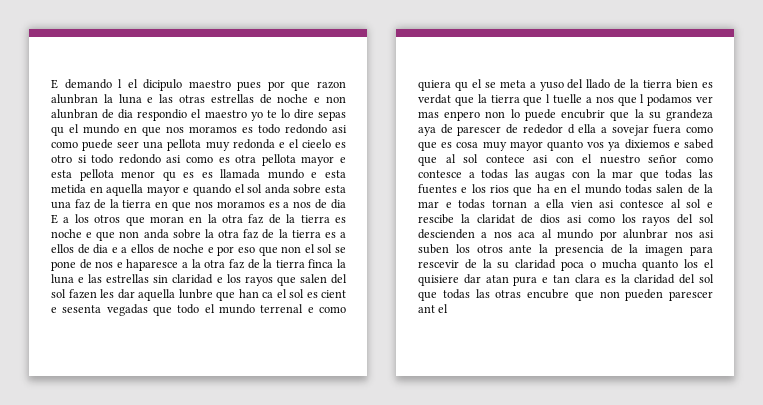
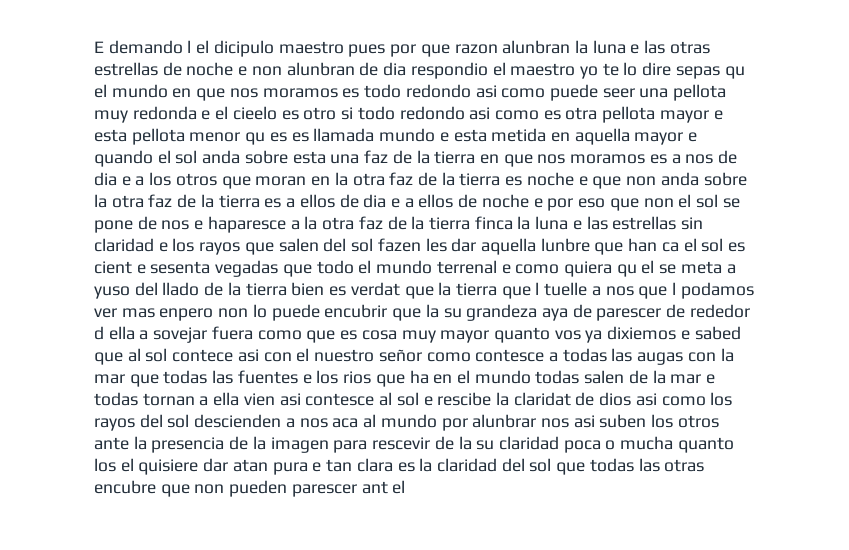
- E demando l el dicipulo maestro pues por que razon alunbran la luna e las otras estrellas de noche e non alunbran de dia respondio el maestro yo te lo dire sepas qu el mundo en que nos moramos es todo redondo asi como puede seer una pellota muy redonda e el cieelo es otro si todo redondo asi como es otra pellota mayor e esta pellota menor qu es es llamada mundo e esta metida en aquella mayor e quando el sol anda sobre esta una faz de la tierra en que nos moramos es a nos de dia E a los otros que moran en la otra faz de la tierra es noche e que non anda sobre la otra faz de la tierra es a ellos de dia e a ellos de noche e por eso que non el sol se pone de nos e haparesce a la otra faz de la tierra finca la luna e las estrellas sin claridad e los rayos que salen del sol fazen les dar aquella lunbre que han ca el sol es cient e sesenta vegadas que todo el mundo terrenal e como quiera qu el se meta a yuso del llado de la tierra bien es verdat que la tierra que l tuelle a nos que l podamos ver mas enpero non lo puede encubrir que la su grandeza aya de parescer de rededor d ella a sovejar fuera como que es cosa muy mayor quanto vos ya dixiemos e sabed que al sol contece asi con el nuestro señor como contesce a todas las augas con la mar que todas las fuentes e los rios que ha en el mundo todas salen de la mar e todas tornan a ella vien asi contesce al sol e rescibe la claridat de dios asi como los rayos del sol descienden a nos aca al mundo por alunbrar nos asi suben los otros ante la presencia de la imagen para rescevir de la su claridad poca o mucha quanto los el quisiere dar atan pura e tan clara es la claridad del sol que todas las otras encubre que non pueden parescer ant el
+ E demando l el dicipulo maestro pues por que razon alunbran la luna e las otras estrellas de noche e non alunbran de dia respondio el maestro yo te lo dire sepas qu el mundo en que nos moramos es todo redondo asi como puede seer una pellota muy redonda e el cieelo es otro si todo redondo asi como es otra pellota mayor e esta pellota menor qu es es llamada mundo e esta metida en aquella mayor e quando el sol anda sobre esta una faz de la tierra en que nos moramos es a nos de dia e a los otros que moran en la otra faz de la tierra es noche e que non anda sobre la otra faz de la tierra es a ellos de dia e a ellos de noche e por eso que non el sol se pone de nos e haparesce a la otra faz de la tierra finca la luna e las estrellas sin claridad e los rayos que salen del sol fazen les dar aquella lunbre que han ca el sol es cient e sesenta vegadas que todo el mundo terrenal e como quiera qu el se meta a yuso del llado de la tierra bien es verdat que la tierra que l tuelle a nos que l podamos ver mas enpero non lo puede encubrir que la su grandeza aya de parescer de rededor d ella a sovejar fuera como que es cosa muy mayor quanto vos ya dixiemos e sabed que al sol contece asi con el nuestro señor como contesce a todas las augas con la mar que todas las fuentes e los rios que ha en el mundo todas salen de la mar e todas tornan a ella vien asi contesce al sol e rescibe la claridat de dios asi como los rayos del sol descienden a nos aca al mundo por alunbrar nos asi suben los otros ante la presencia de la imagen para rescevir de la su claridad poca o mucha quanto los el quisiere dar atan pura e tan clara es la claridad del sol que todas las otras encubre que non pueden parescer ant el

